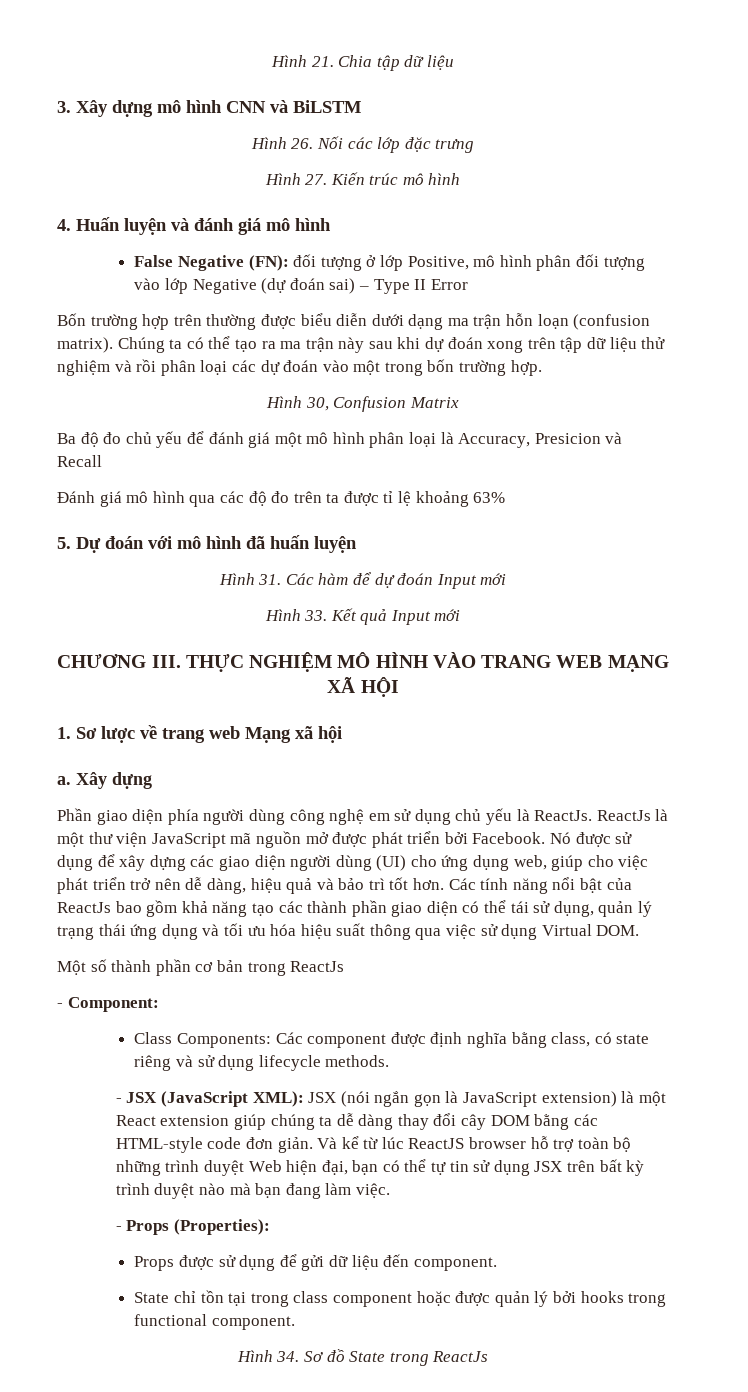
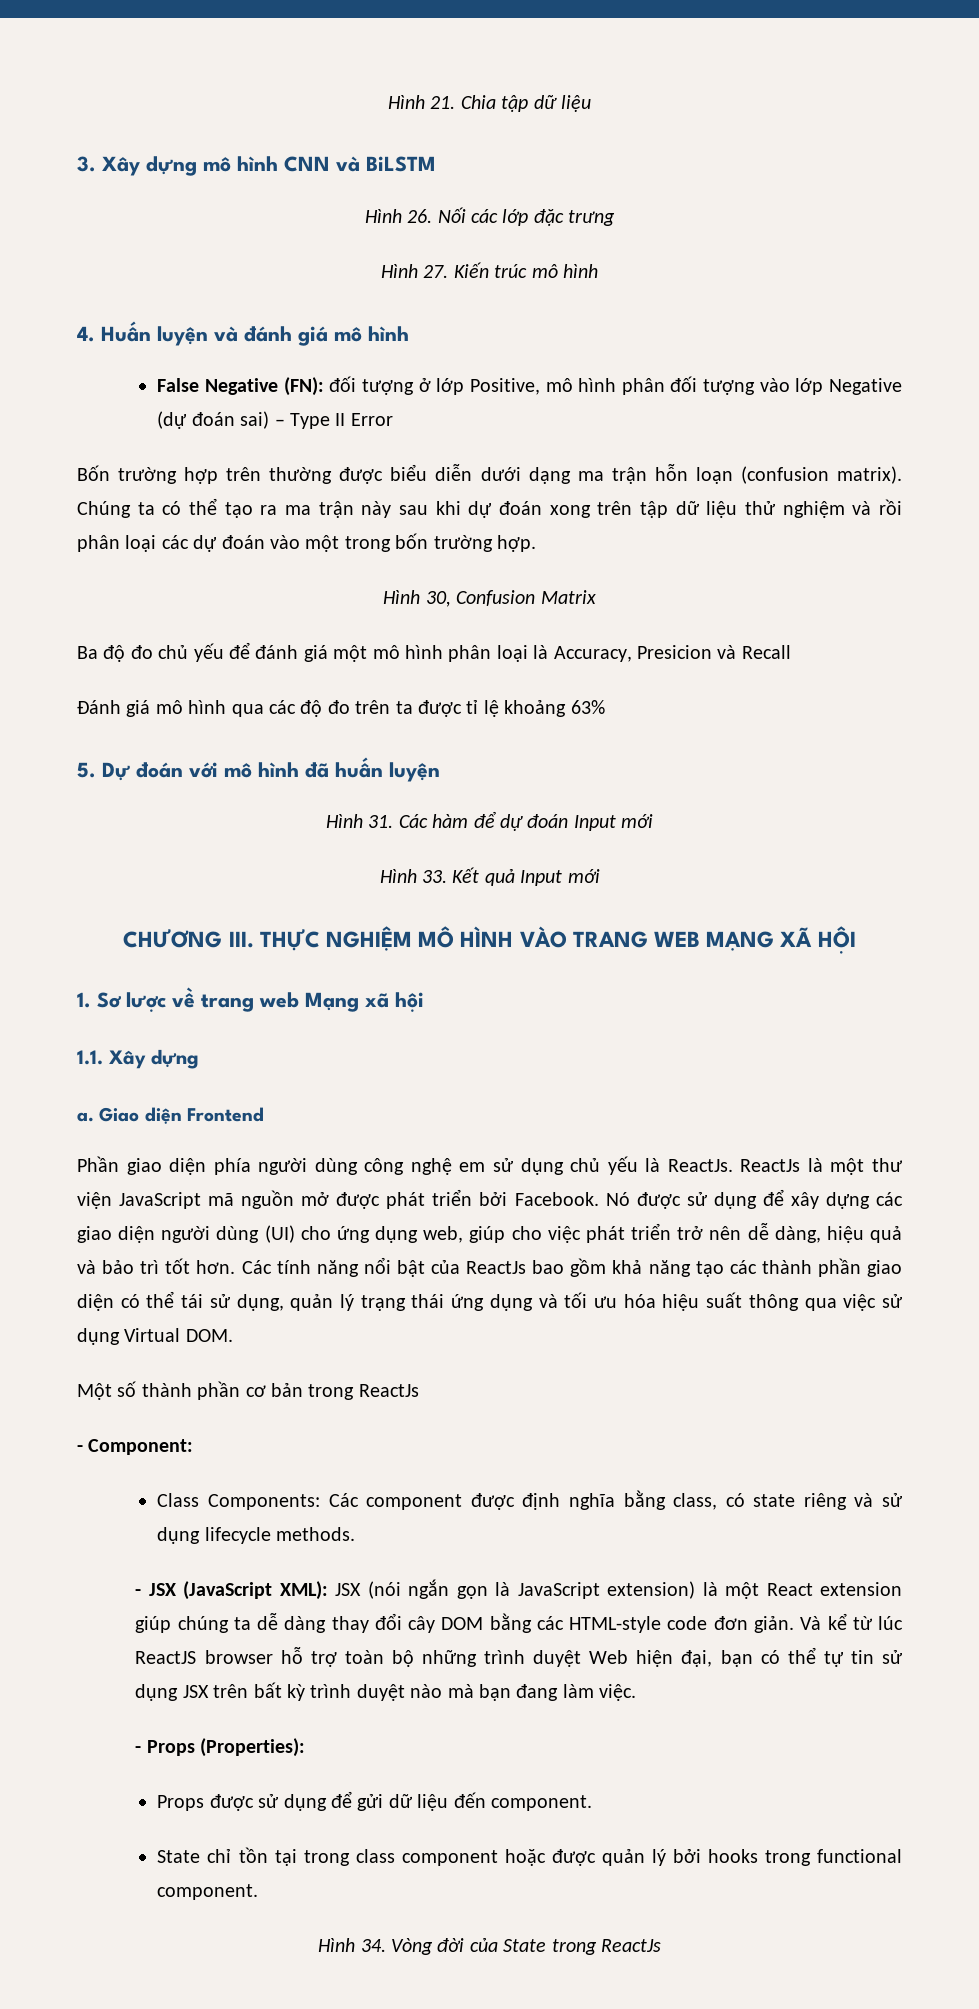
- a. Xây dựng
+ 1.1. Xây dựng
+ a. Giao diện Frontend
- Hình 34. Sơ đồ State trong ReactJs
+ Hình 34. Vòng đời của State trong ReactJs

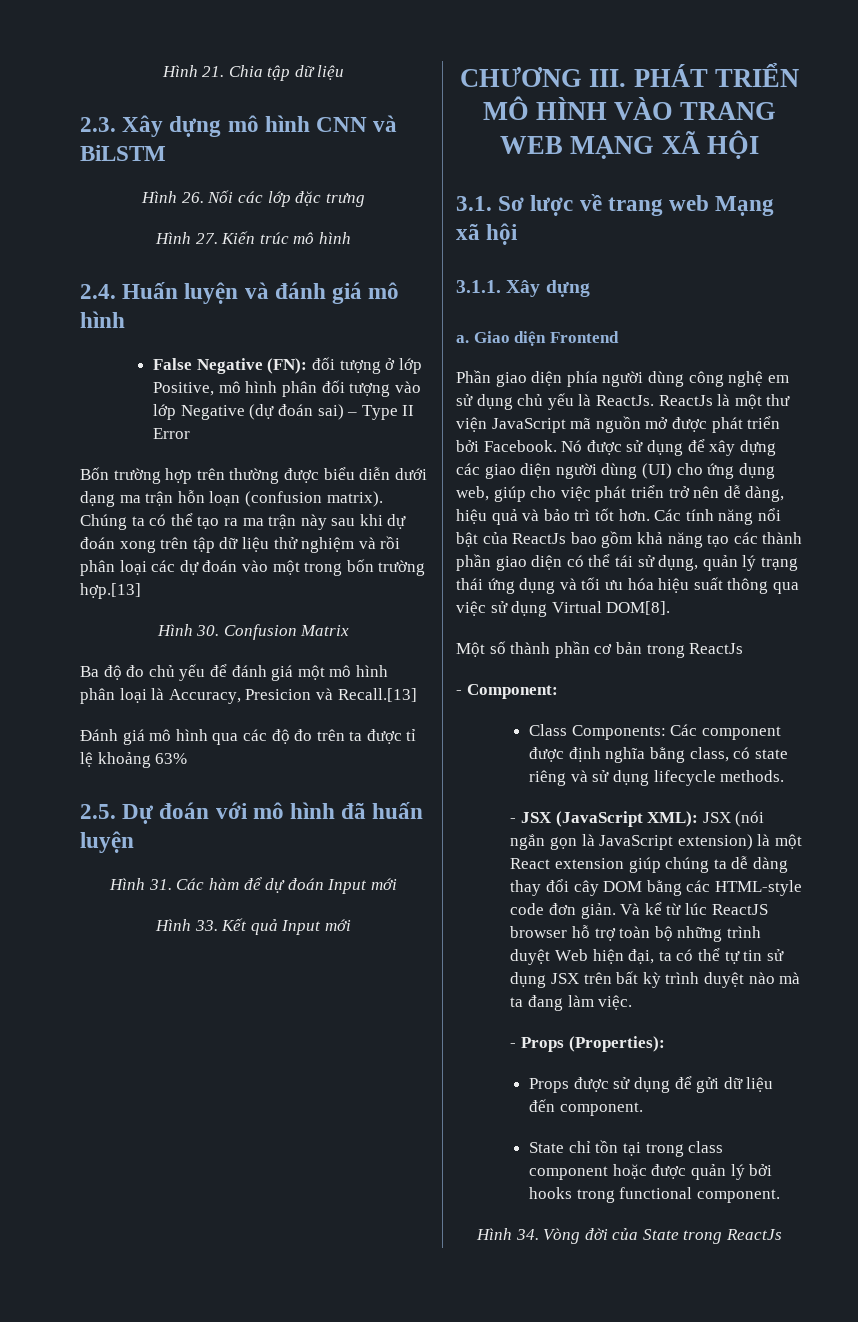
- 3. Xây dựng mô hình CNN và BiLSTM
+ 2.3. Xây dựng mô hình CNN và BiLSTM
- 4. Huấn luyện và đánh giá mô hình
+ 2.4. Huấn luyện và đánh giá mô hình
- Chúng ta có thể tạo ra ma trận này sau khi dự đoán xong trên tập dữ liệu thử nghiệm và rồi phân loại các dự đoán vào một trong bốn trường hợp.
- Hình 30, Confusion Matrix
+ Chúng ta có thể tạo ra ma trận này sau khi dự đoán xong trên tập dữ liệu thử nghiệm và rồi phân loại các dự đoán vào một trong bốn trường hợp.[13]
+ Hình 30. Confusion Matrix
- Ba độ đo chủ yếu để đánh giá một mô hình phân loại là Accuracy, Presicion và Recall
+ Ba độ đo chủ yếu để đánh giá một mô hình phân loại là Accuracy, Presicion và Recall.[13]
- 5. Dự đoán với mô hình đã huấn luyện
+ 2.5. Dự đoán với mô hình đã huấn luyện
- CHƯƠNG III. THỰC NGHIỆM MÔ HÌNH VÀO TRANG WEB MẠNG XÃ HỘI
+ CHƯƠNG III. PHÁT TRIỂN MÔ HÌNH VÀO TRANG WEB MẠNG XÃ HỘI
- 1. Sơ lược về trang web Mạng xã hội
+ 3.1. Sơ lược về trang web Mạng xã hội
- 1.1. Xây dựng
+ 3.1.1. Xây dựng
- Các tính năng nổi bật của ReactJs bao gồm khả năng tạo các thành phần giao diện có thể tái sử dụng, quản lý trạng thái ứng dụng và tối ưu hóa hiệu suất thông qua việc sử dụng Virtual DOM.
+ Các tính năng nổi bật của ReactJs bao gồm khả năng tạo các thành phần giao diện có thể tái sử dụng, quản lý trạng thái ứng dụng và tối ưu hóa hiệu suất thông qua việc sử dụng Virtual DOM[8].
- Và kể từ lúc ReactJS browser hỗ trợ toàn bộ những trình duyệt Web hiện đại, bạn có thể tự tin sử dụng JSX trên bất kỳ trình duyệt nào mà bạn đang làm việc.
+ Và kể từ lúc ReactJS browser hỗ trợ toàn bộ những trình duyệt Web hiện đại, ta có thể tự tin sử dụng JSX trên bất kỳ trình duyệt nào mà ta đang làm việc.

